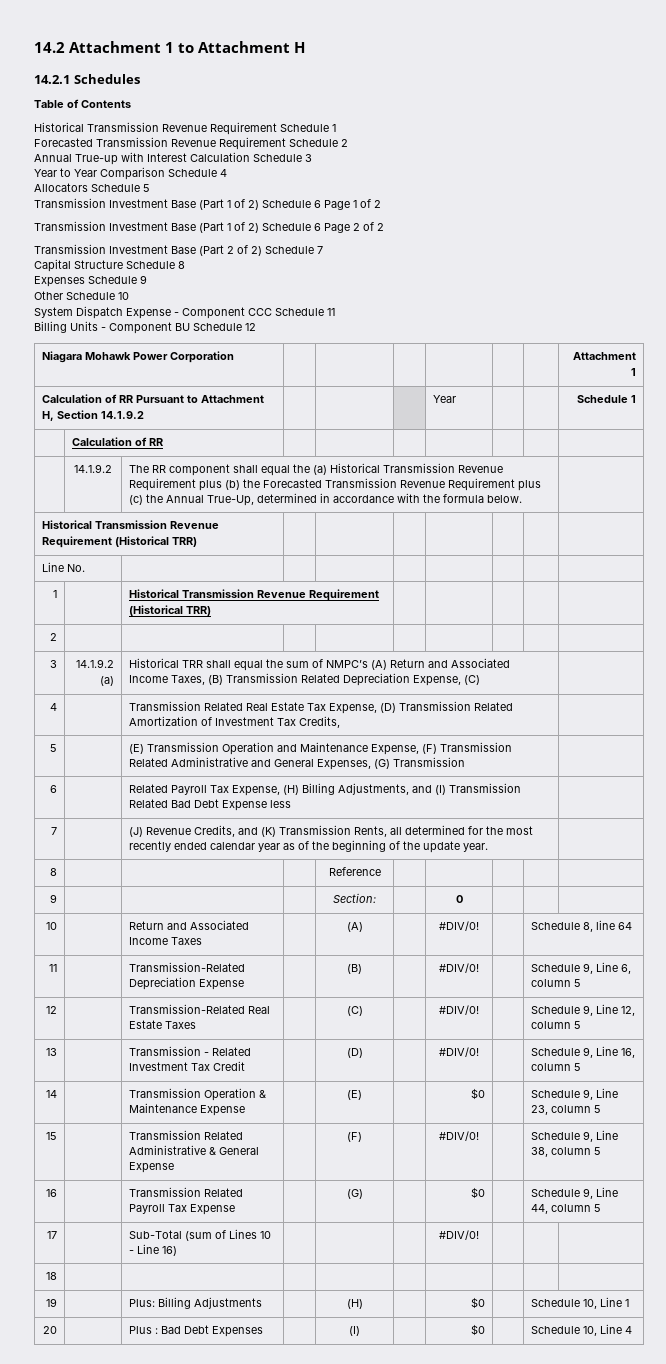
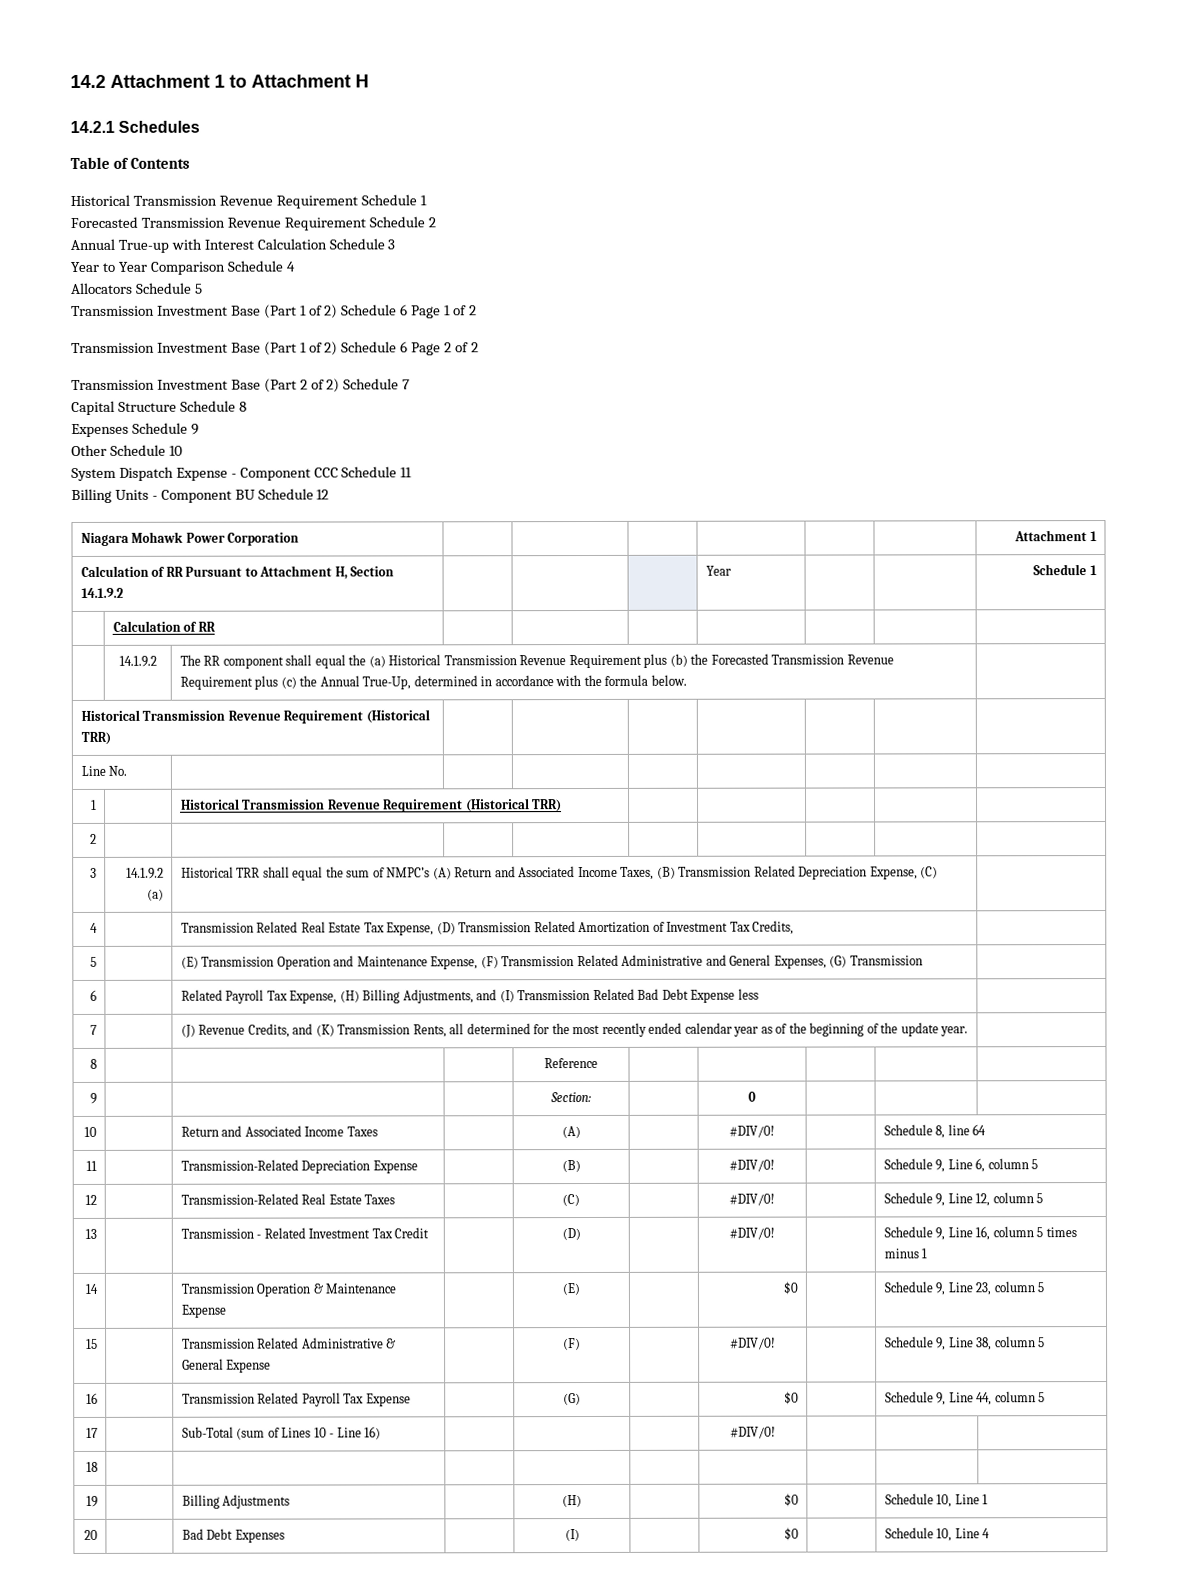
- 13 | | Transmission - Related Investment Tax Credit | | (D) | | #DIV/0! | | Schedule 9, Line 16, column 5
+ 13 | | Transmission - Related Investment Tax Credit | | (D) | | #DIV/0! | | Schedule 9, Line 16, column 5 times minus 1
- 19 | | Plus: Billing Adjustments | | (H) | | $0 | | Schedule 10, Line 1
+ 19 | | Billing Adjustments | | (H) | | $0 | | Schedule 10, Line 1
- 20 | | Plus : Bad Debt Expenses | | (I) | | $0 | | Schedule 10, Line 4
+ 20 | | Bad Debt Expenses | | (I) | | $0 | | Schedule 10, Line 4

